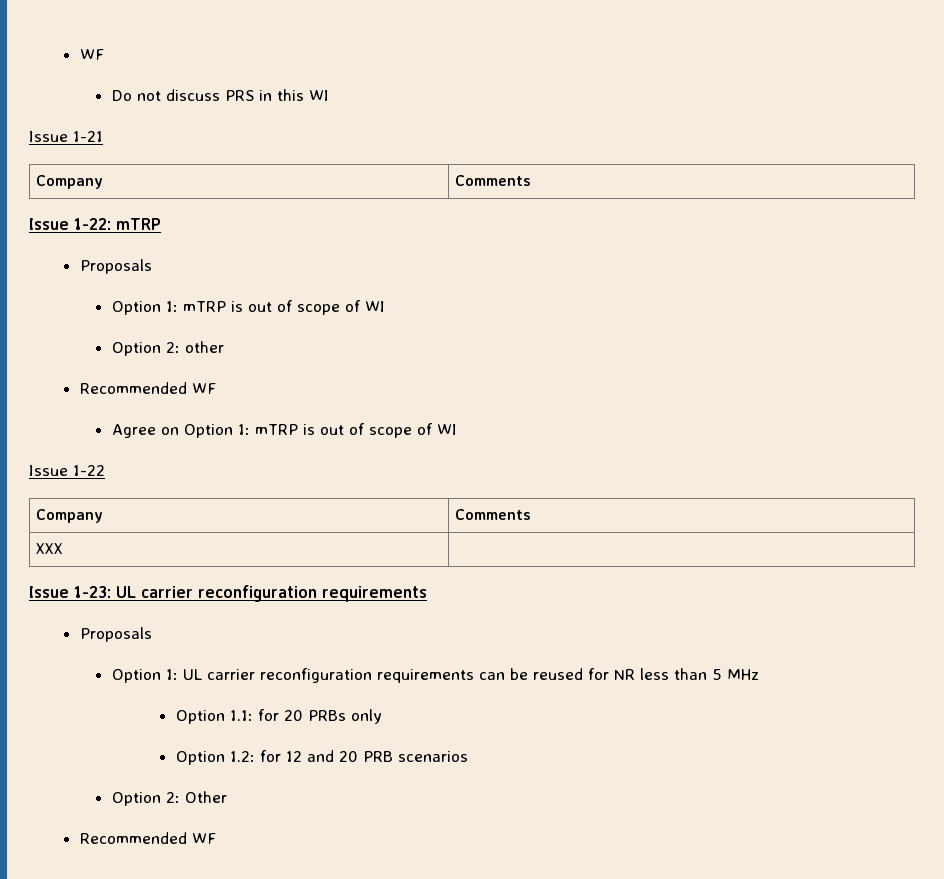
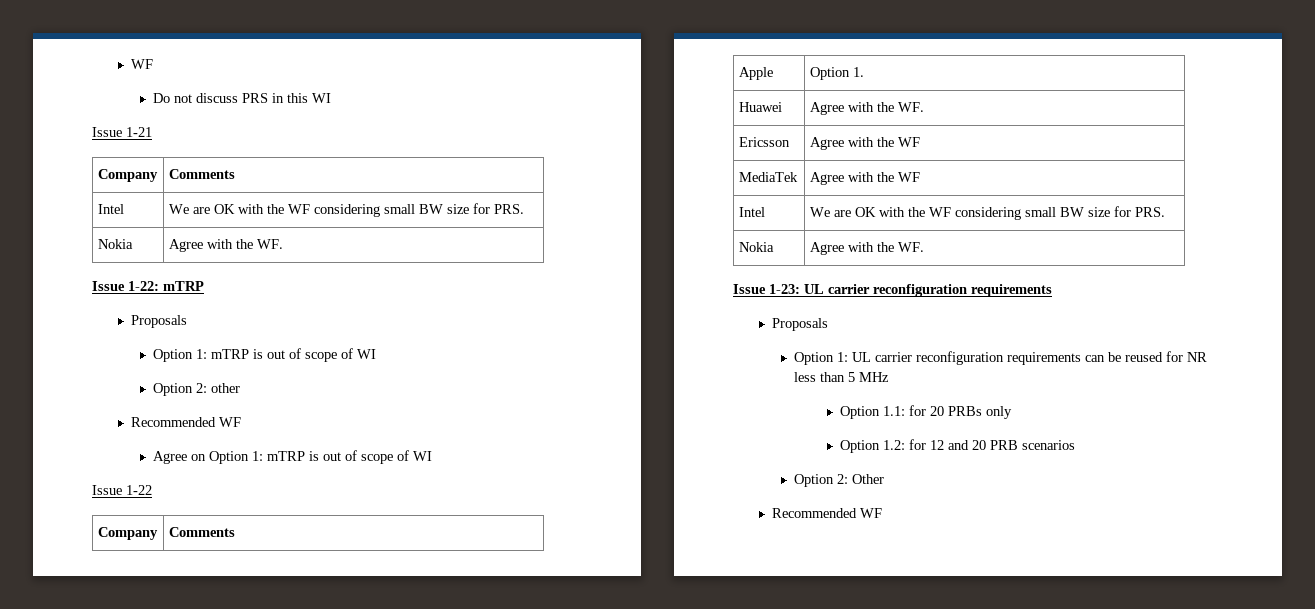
  Issue 1-21
  Company | Comments
+ Intel | We are OK with the WF considering small BW size for PRS.
+ Nokia | Agree with the WF.
- XXX |
+ Apple | Option 1.
+ Huawei | Agree with the WF.
+ Ericsson | Agree with the WF
+ MediaTek | Agree with the WF
+ Intel | We are OK with the WF considering small BW size for PRS.
+ Nokia | Agree with the WF.

